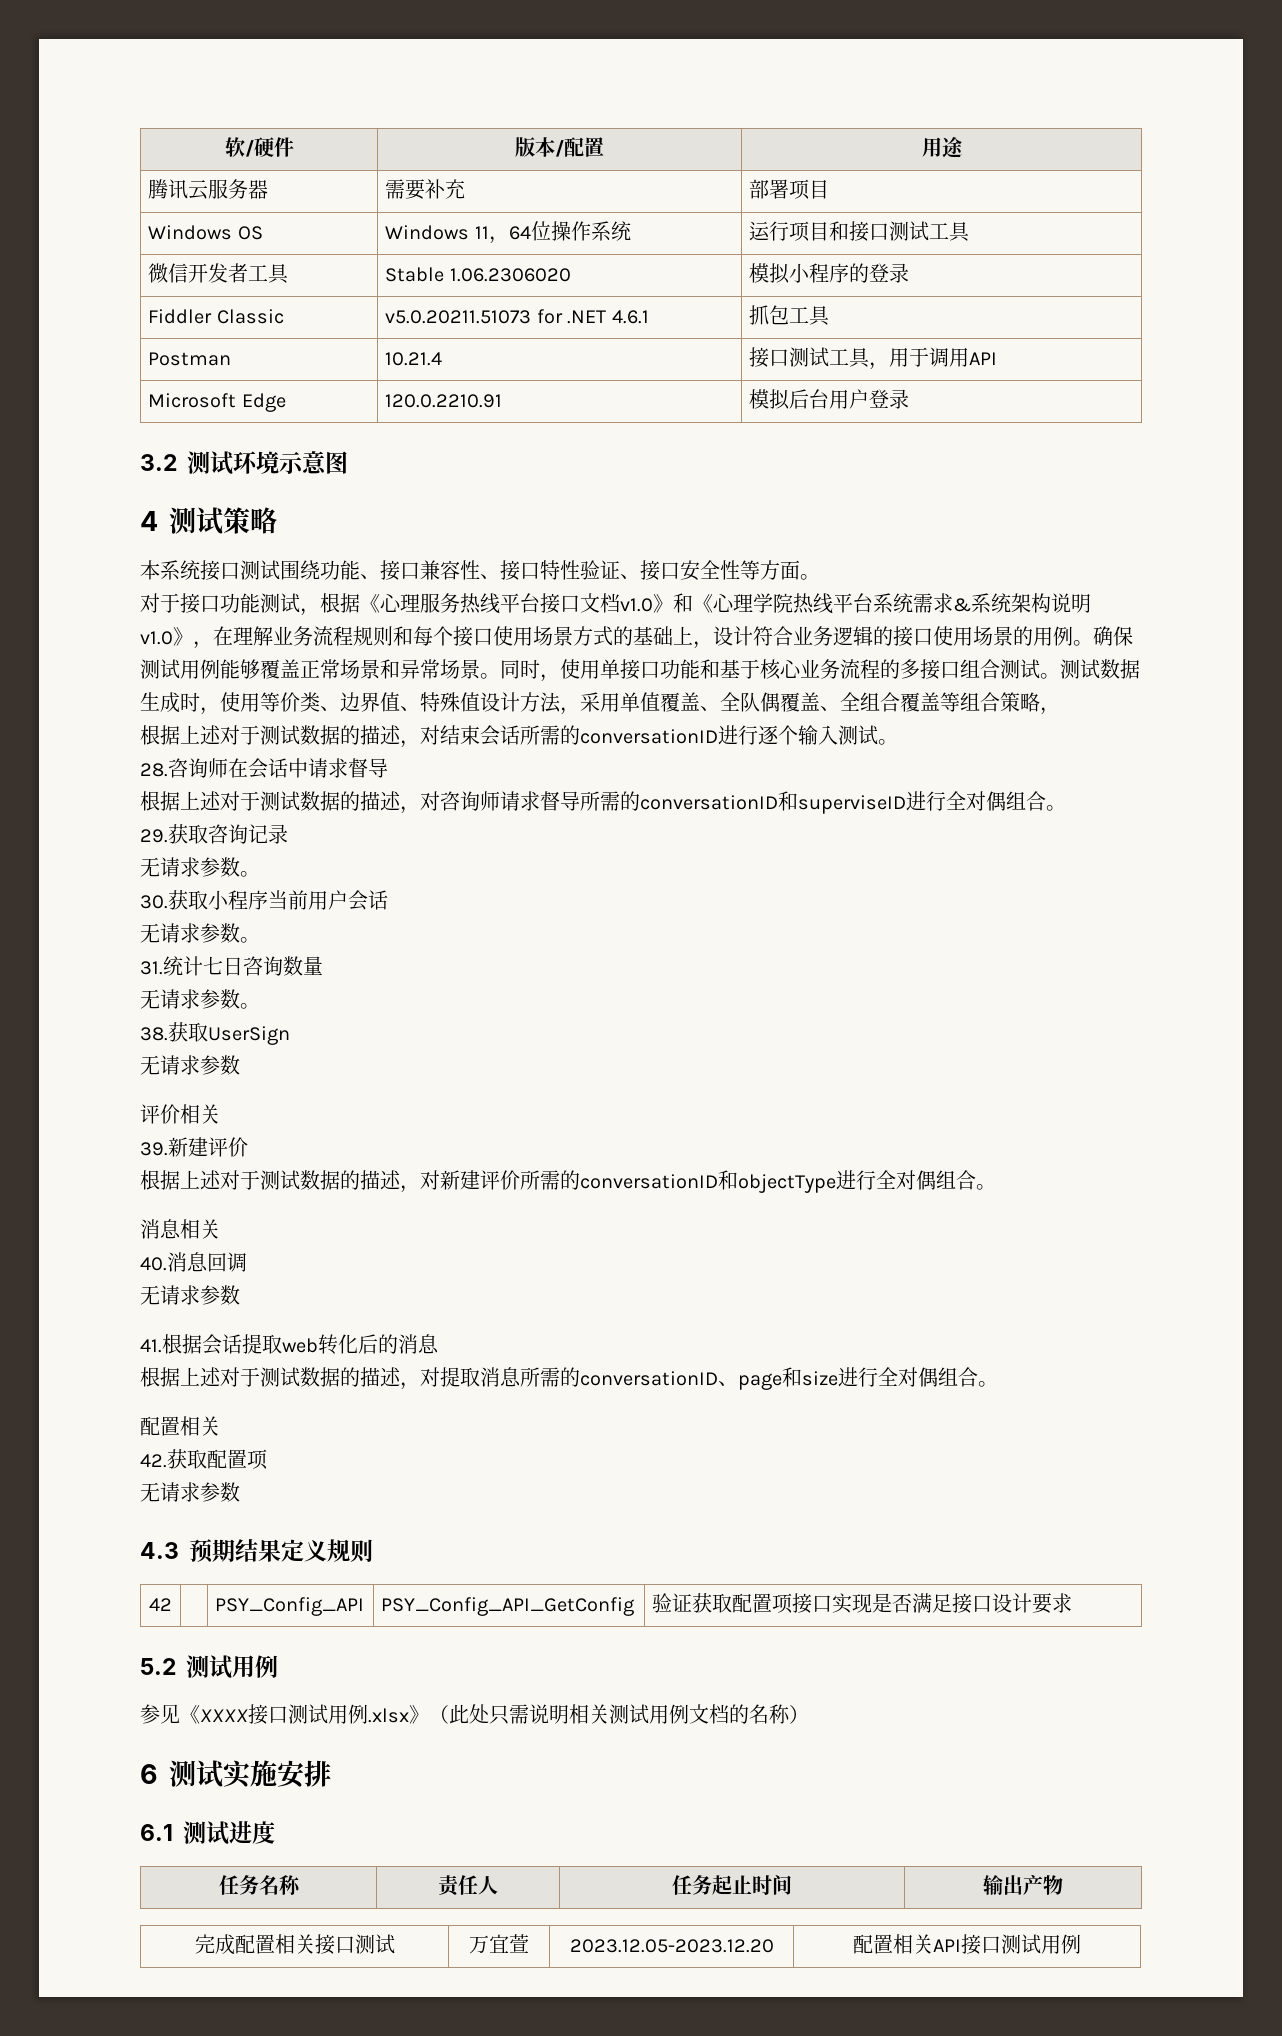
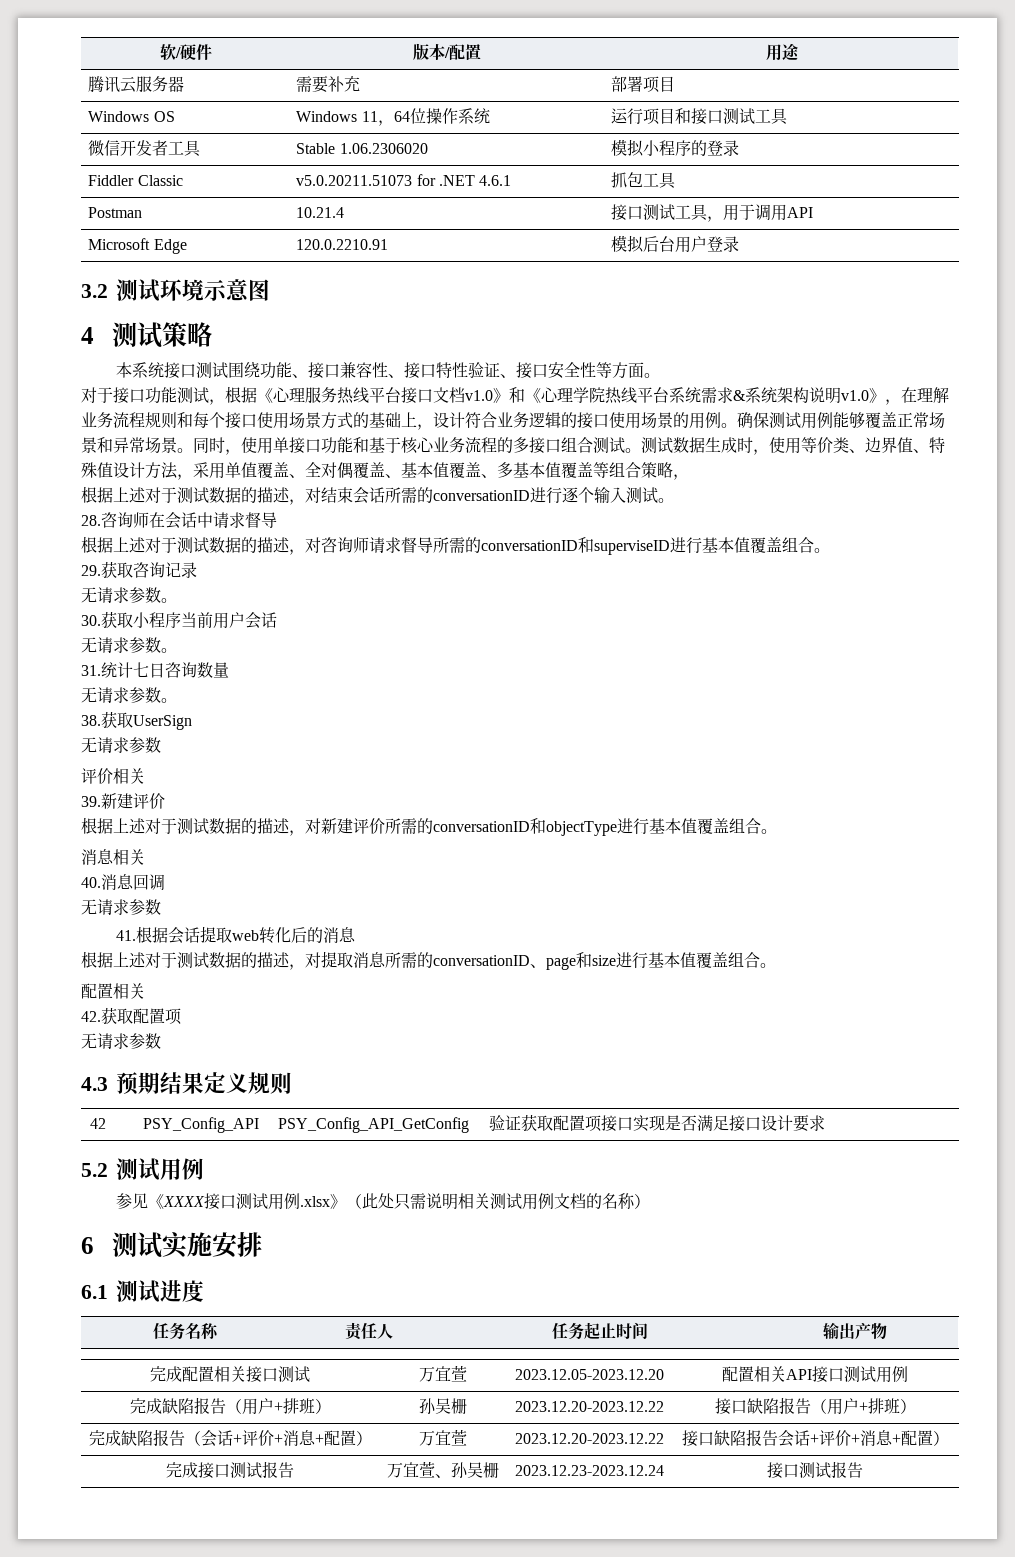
- 测试数据生成时，使用等价类、边界值、特殊值设计方法，采用单值覆盖、全队偶覆盖、全组合覆盖等组合策略，
+ 测试数据生成时，使用等价类、边界值、特殊值设计方法，采用单值覆盖、全对偶覆盖、基本值覆盖、多基本值覆盖等组合策略，
- 根据上述对于测试数据的描述，对咨询师请求督导所需的conversationID和superviseID进行全对偶组合。
+ 根据上述对于测试数据的描述，对咨询师请求督导所需的conversationID和superviseID进行基本值覆盖组合。
- 根据上述对于测试数据的描述，对新建评价所需的conversationID和objectType进行全对偶组合。
+ 根据上述对于测试数据的描述，对新建评价所需的conversationID和objectType进行基本值覆盖组合。
- 根据上述对于测试数据的描述，对提取消息所需的conversationID、page和size进行全对偶组合。
+ 根据上述对于测试数据的描述，对提取消息所需的conversationID、page和size进行基本值覆盖组合。
+ 完成缺陷报告（用户+排班） | 孙吴栅 | 2023.12.20-2023.12.22 | 接口缺陷报告（用户+排班）
+ 完成缺陷报告（会话+评价+消息+配置） | 万宜萱 | 2023.12.20-2023.12.22 | 接口缺陷报告会话+评价+消息+配置）
+ 完成接口测试报告 | 万宜萱、孙吴栅 | 2023.12.23-2023.12.24 | 接口测试报告

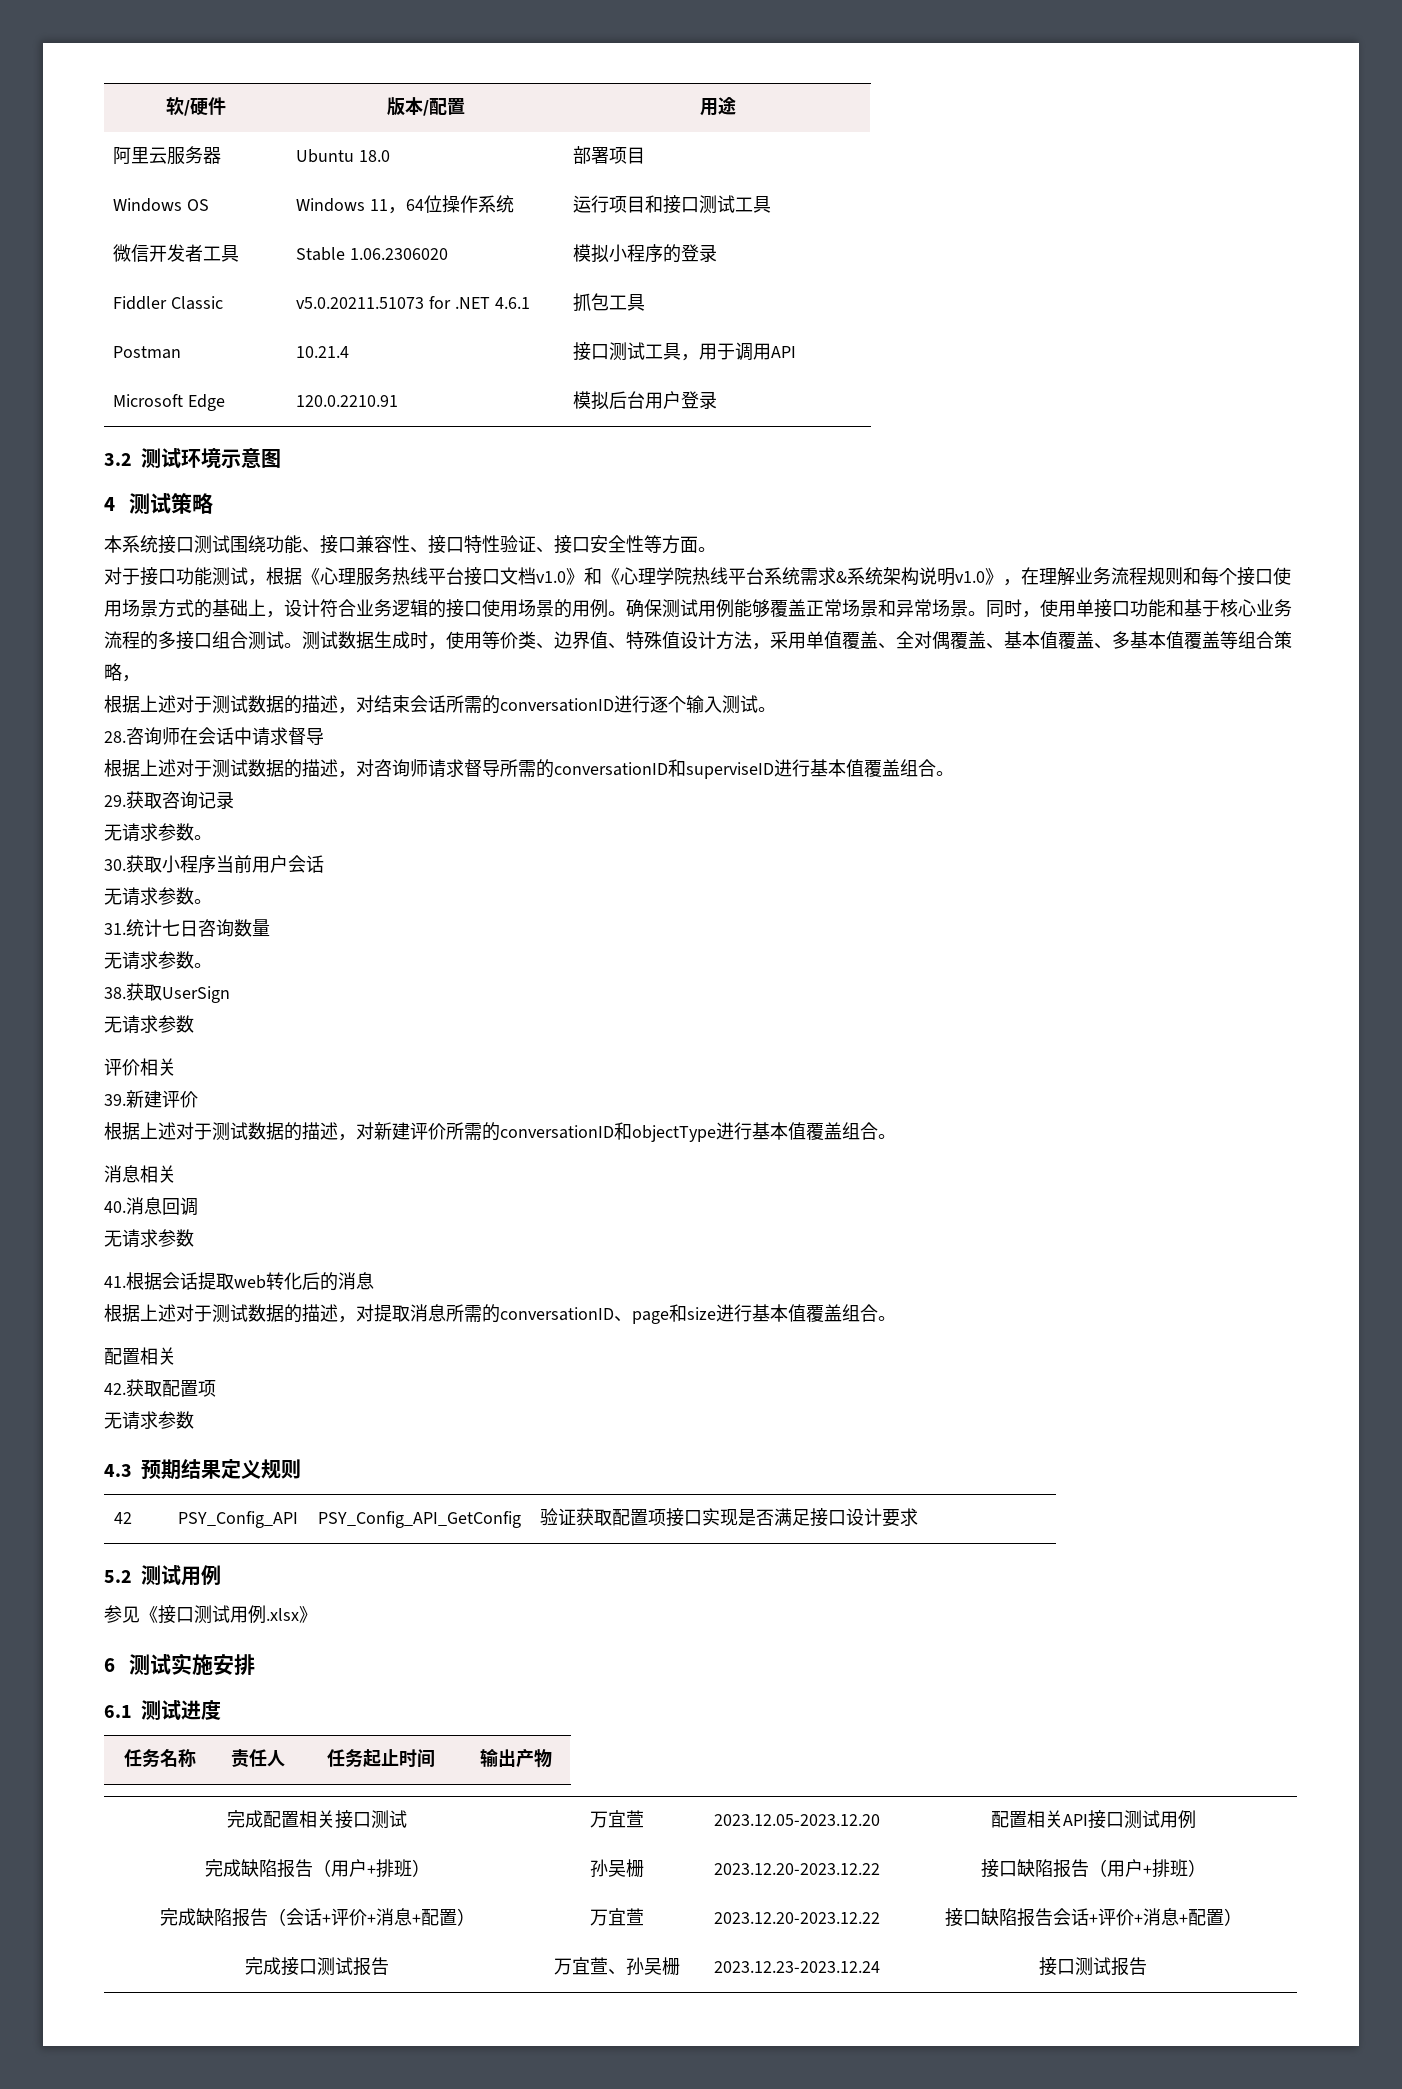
- 腾讯云服务器 | 需要补充 | 部署项目
+ 阿里云服务器 | Ubuntu 18.0 | 部署项目
- 参见《XXXX接口测试用例.xlsx》（此处只需说明相关测试用例文档的名称）
+ 参见《接口测试用例.xlsx》

